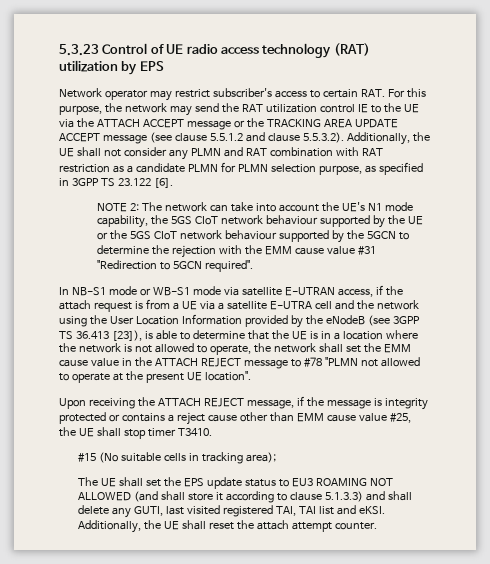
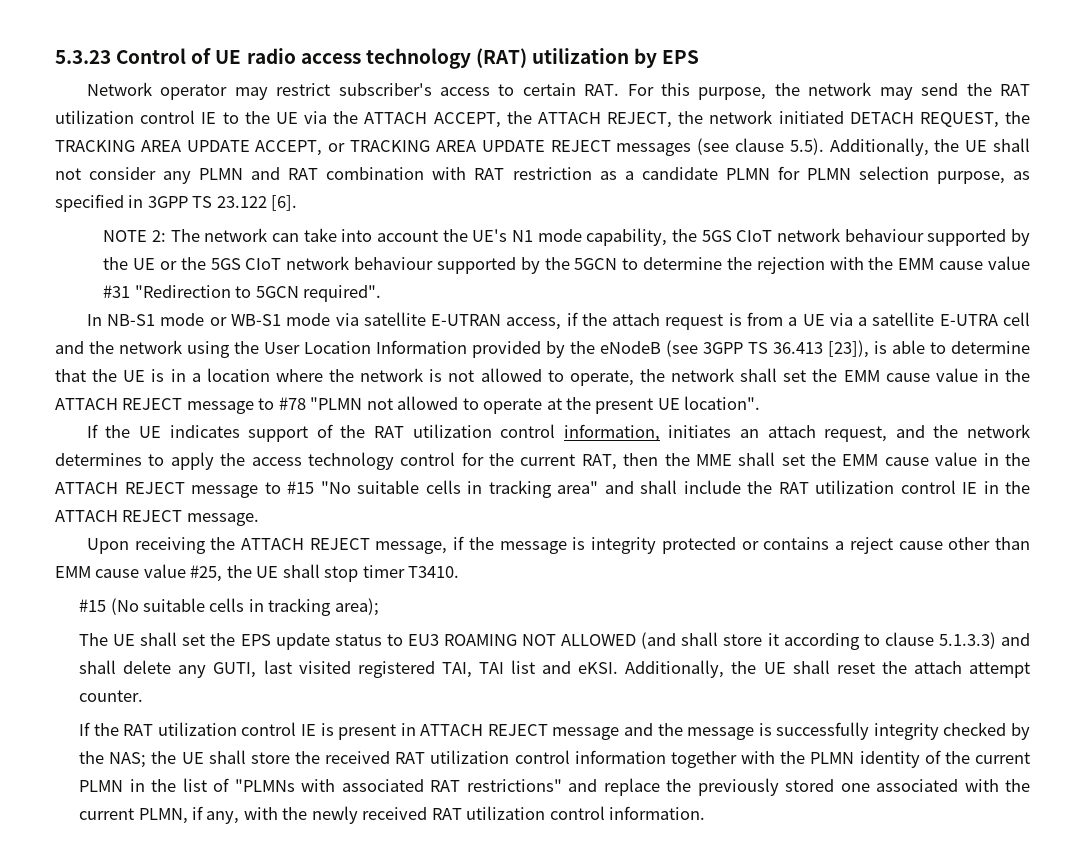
- Network operator may restrict subscriber's access to certain RAT. For this purpose, the network may send the RAT utilization control IE to the UE via the ATTACH ACCEPT message or the TRACKING AREA UPDATE ACCEPT message (see clause 5.5.1.2 and clause 5.5.3.2). Additionally, the UE shall not consider any PLMN and RAT combination with RAT restriction as a candidate PLMN for PLMN selection purpose, as specified in 3GPP TS 23.122 [6].
+ Network operator may restrict subscriber's access to certain RAT. For this purpose, the network may send the RAT utilization control IE to the UE via the ATTACH ACCEPT, the ATTACH REJECT, the network initiated DETACH REQUEST, the TRACKING AREA UPDATE ACCEPT, or TRACKING AREA UPDATE REJECT messages (see clause 5.5). Additionally, the UE shall not consider any PLMN and RAT combination with RAT restriction as a candidate PLMN for PLMN selection purpose, as specified in 3GPP TS 23.122 [6].
+ If the UE indicates support of the RAT utilization control information, initiates an attach request, and the network determines to apply the access technology control for the current RAT, then the MME shall set the EMM cause value in the ATTACH REJECT message to #15 "No suitable cells in tracking area" and shall include the RAT utilization control IE in the ATTACH REJECT message.
+ If the RAT utilization control IE is present in ATTACH REJECT message and the message is successfully integrity checked by the NAS; the UE shall store the received RAT utilization control information together with the PLMN identity of the current PLMN in the list of "PLMNs with associated RAT restrictions" and replace the previously stored one associated with the current PLMN, if any, with the newly received RAT utilization control information.

